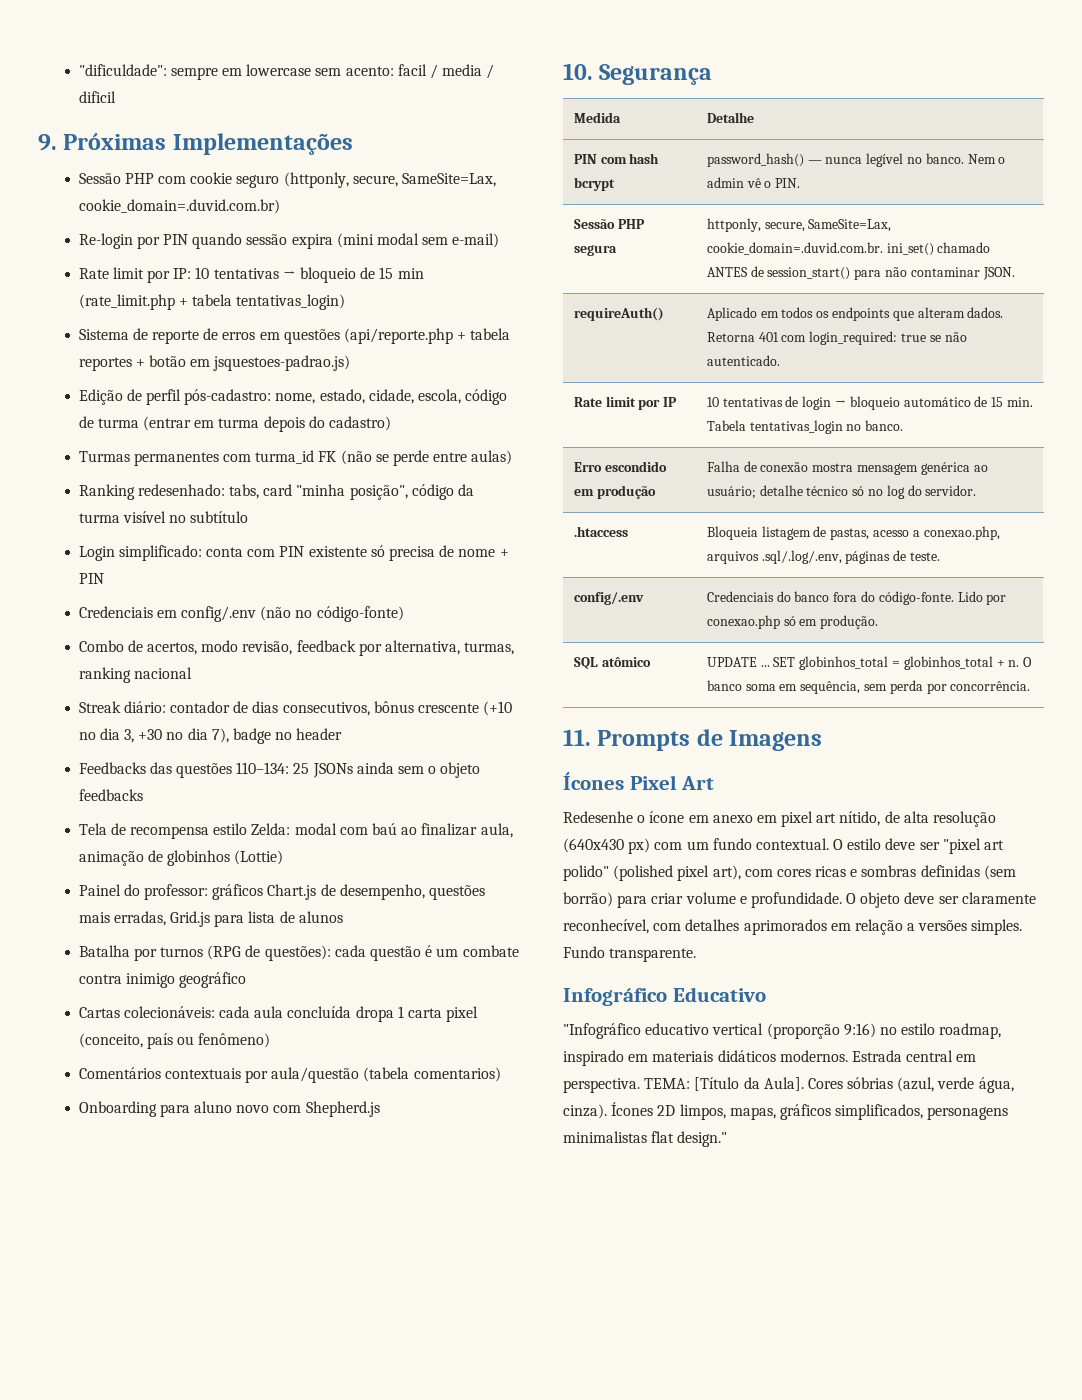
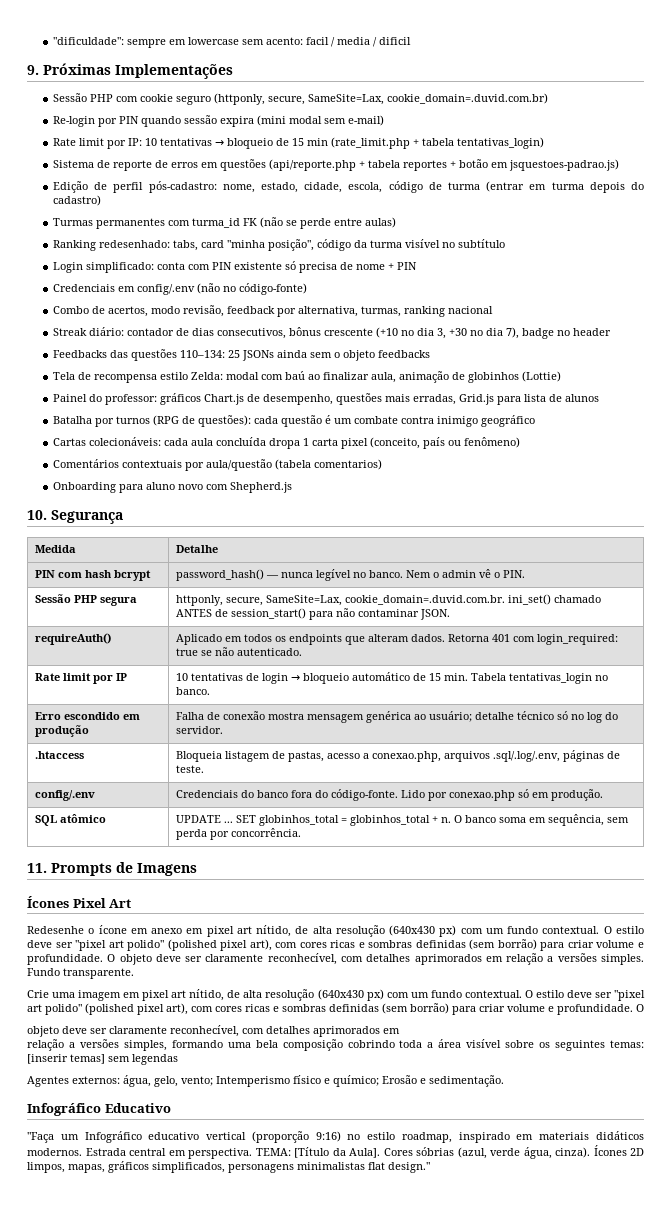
+ Crie uma imagem em pixel art nítido, de alta resolução (640x430 px) com um fundo contextual. O estilo deve ser "pixel art polido" (polished pixel art), com cores ricas e sombras definidas (sem borrão) para criar volume e profundidade. O
+ objeto deve ser claramente reconhecível, com detalhes aprimorados em
+ relação a versões simples, formando uma bela composição cobrindo toda a área visível sobre os seguintes temas: [inserir temas] sem legendas
+ Agentes externos: água, gelo, vento; Intemperismo físico e químico; Erosão e sedimentação.
- "Infográfico educativo vertical (proporção 9:16) no estilo roadmap, inspirado em materiais didáticos modernos.
+ "Faça um Infográfico educativo vertical (proporção 9:16) no estilo roadmap, inspirado em materiais didáticos modernos.

